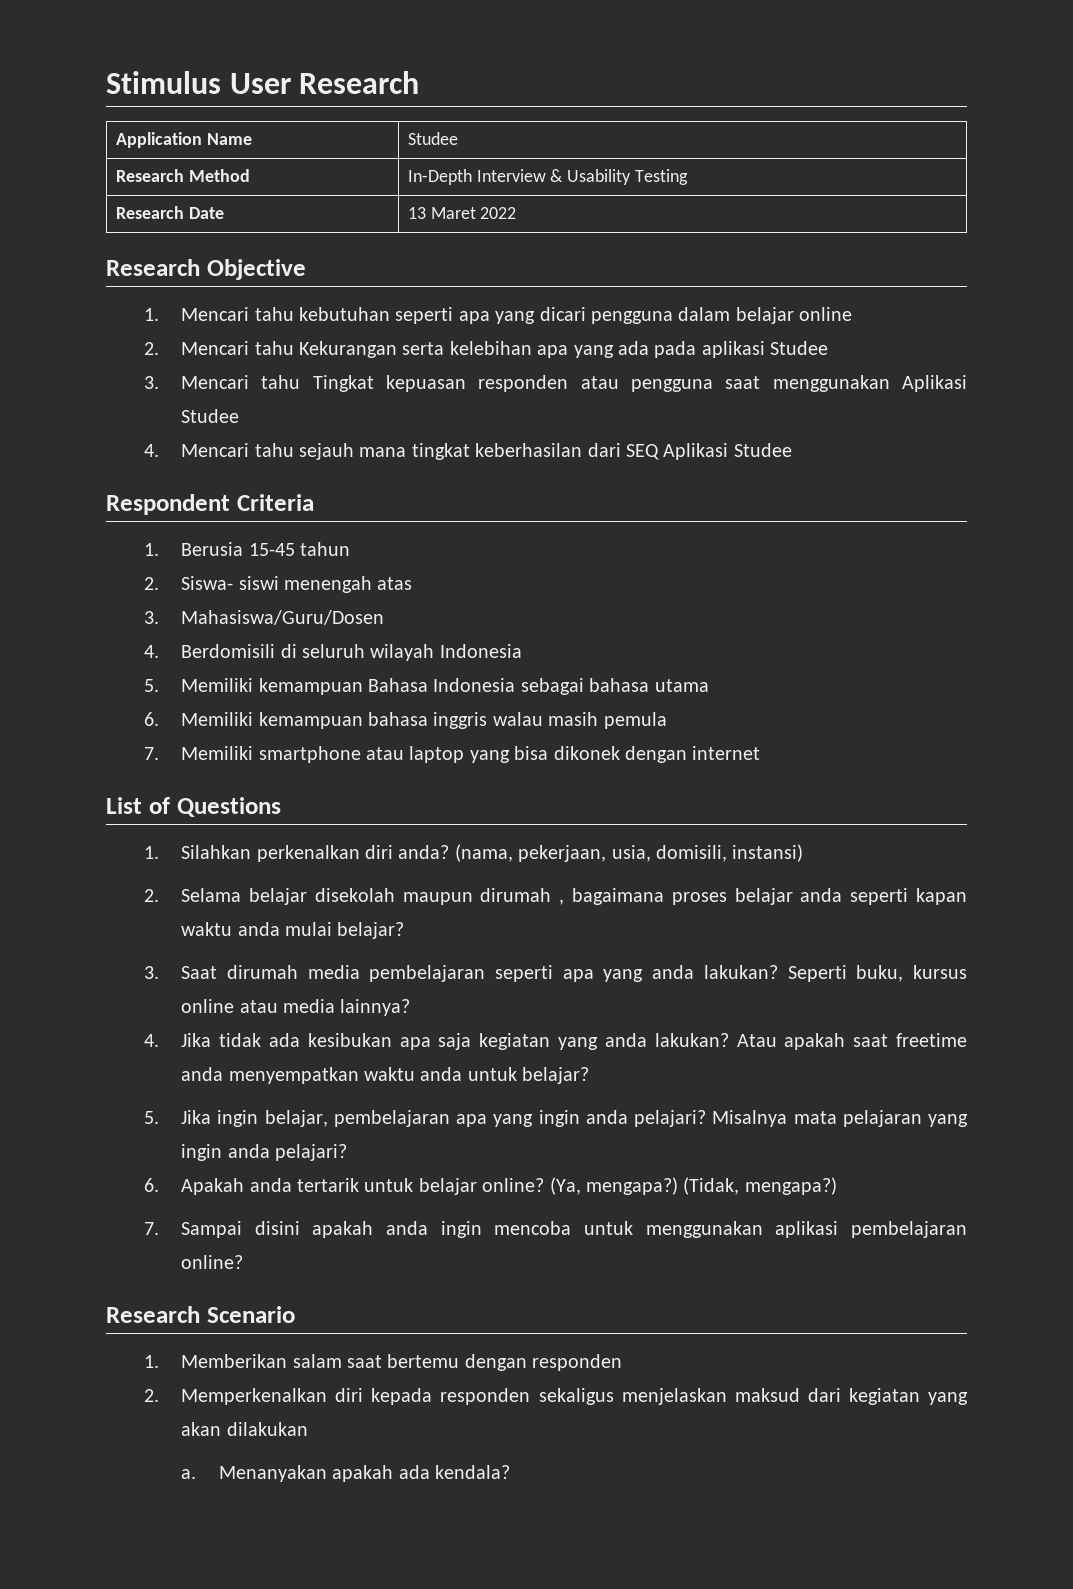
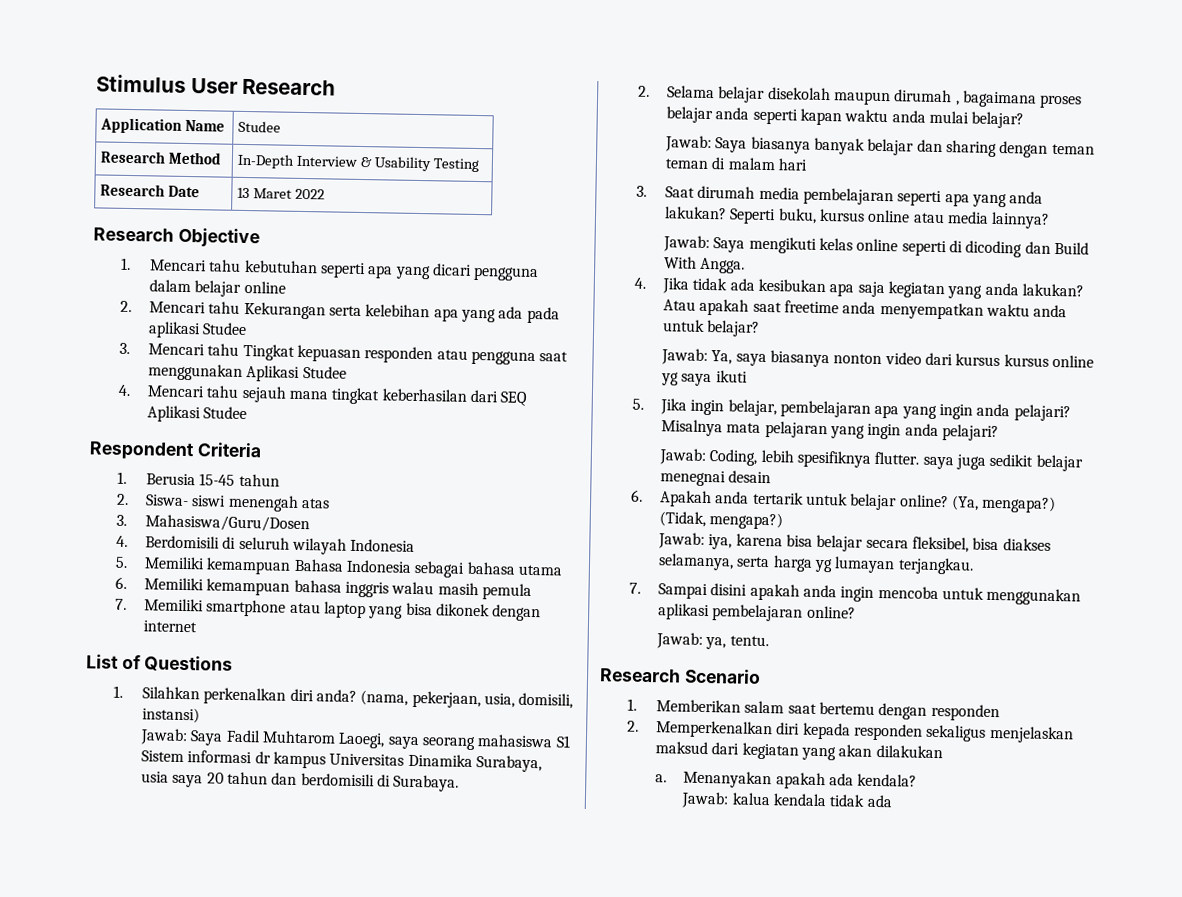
+ Jawab: Saya Fadil Muhtarom Laoegi, saya seorang mahasiswa S1 Sistem informasi dr kampus Universitas Dinamika Surabaya, usia saya 20 tahun dan berdomisili di Surabaya.
+ Jawab: Saya biasanya banyak belajar dan sharing dengan teman teman di malam hari
+ Jawab: Saya mengikuti kelas online seperti di dicoding dan Build With Angga.
+ Jawab: Ya, saya biasanya nonton video dari kursus kursus online yg saya ikuti
+ Jawab: Coding, lebih spesifiknya flutter. saya juga sedikit belajar menegnai desain
+ Jawab: iya, karena bisa belajar secara fleksibel, bisa diakses selamanya, serta harga yg lumayan terjangkau.
+ Jawab: ya, tentu.
+ Jawab: kalua kendala tidak ada

